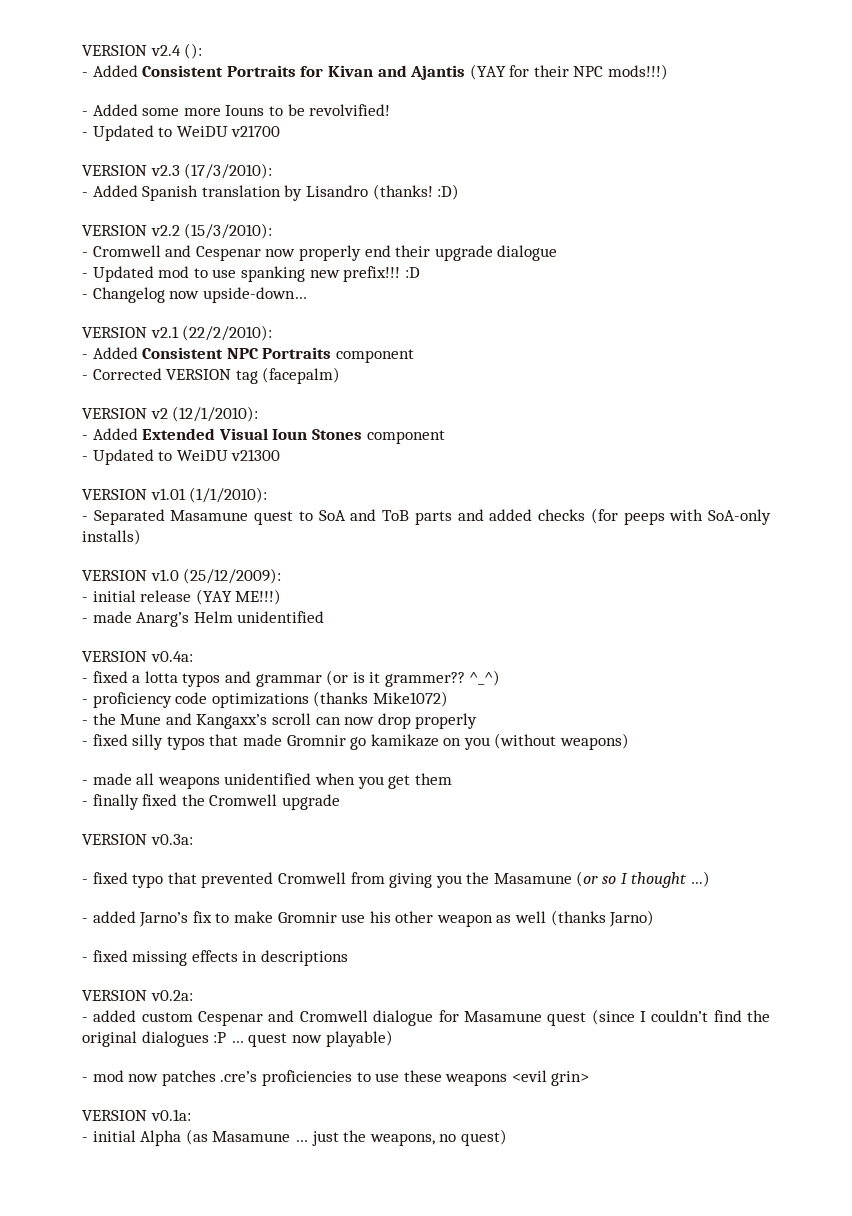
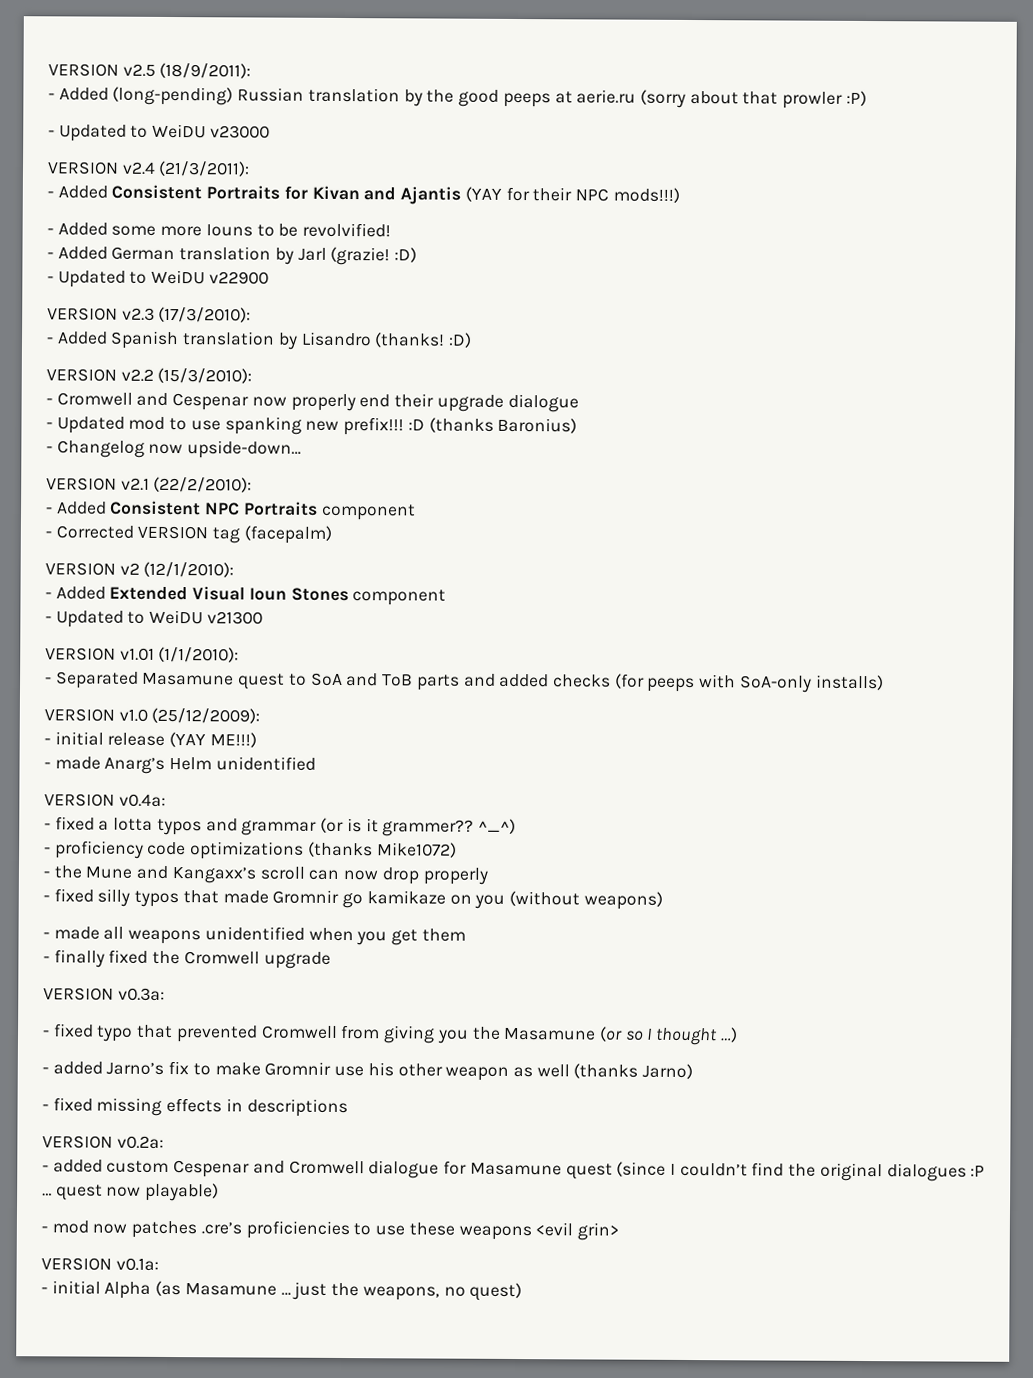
- VERSION v2.4 ():
+ VERSION v2.5 (18/9/2011):
+ - Added (long-pending) Russian translation by the good peeps at aerie.ru (sorry about that prowler :P)
+ - Updated to WeiDU v23000
+ VERSION v2.4 (21/3/2011):
- - Updated to WeiDU v21700
+ - Added German translation by Jarl (grazie! :D)
+ - Updated to WeiDU v22900
- - Updated mod to use spanking new prefix!!! :D
+ - Updated mod to use spanking new prefix!!! :D (thanks Baronius)

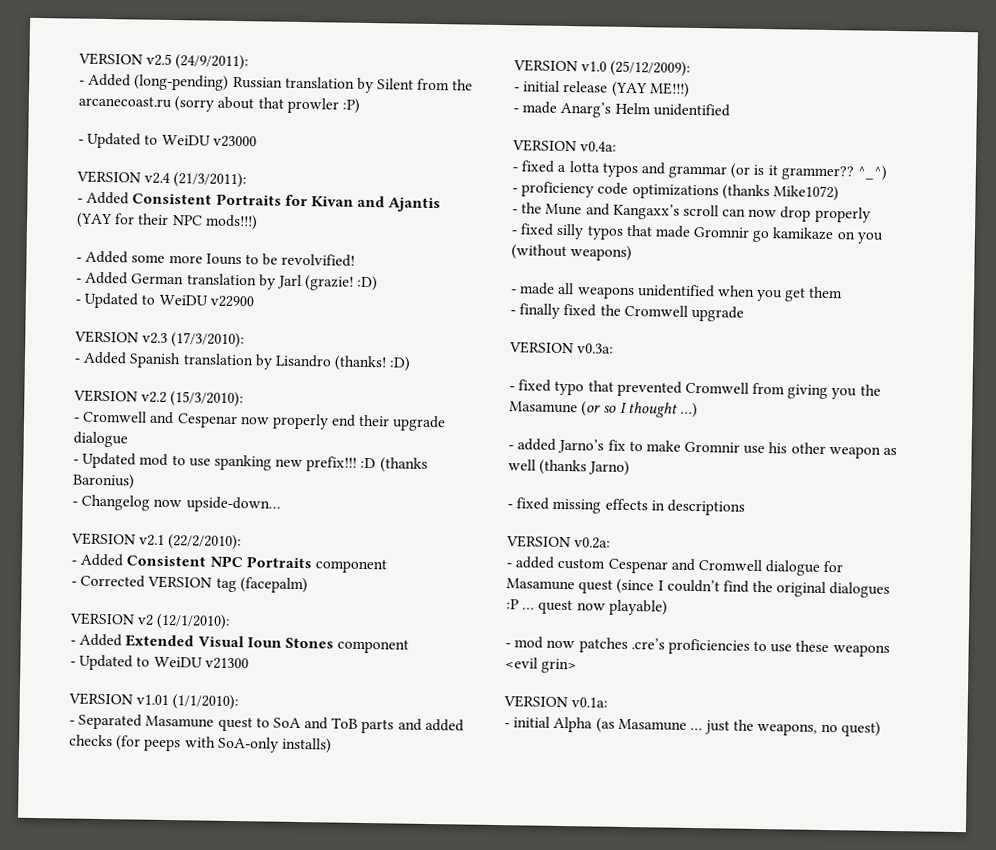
- VERSION v2.5 (18/9/2011):
+ VERSION v2.5 (24/9/2011):
- - Added (long-pending) Russian translation by the good peeps at aerie.ru (sorry about that prowler :P)
+ - Added (long-pending) Russian translation by Silent from the arcanecoast.ru (sorry about that prowler :P)

